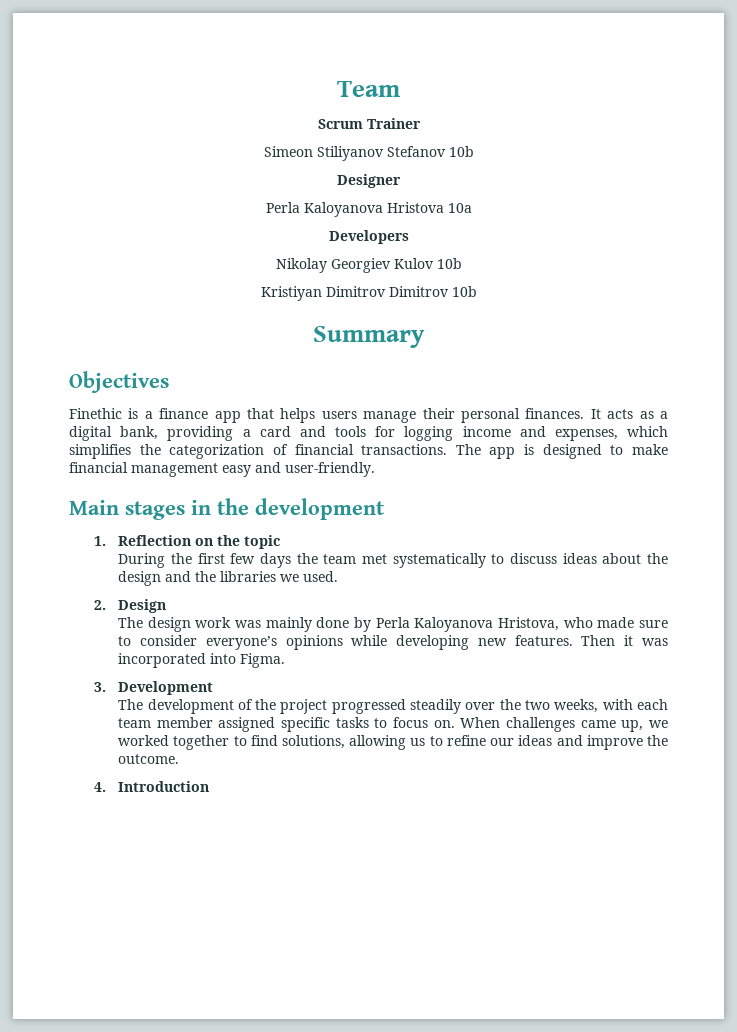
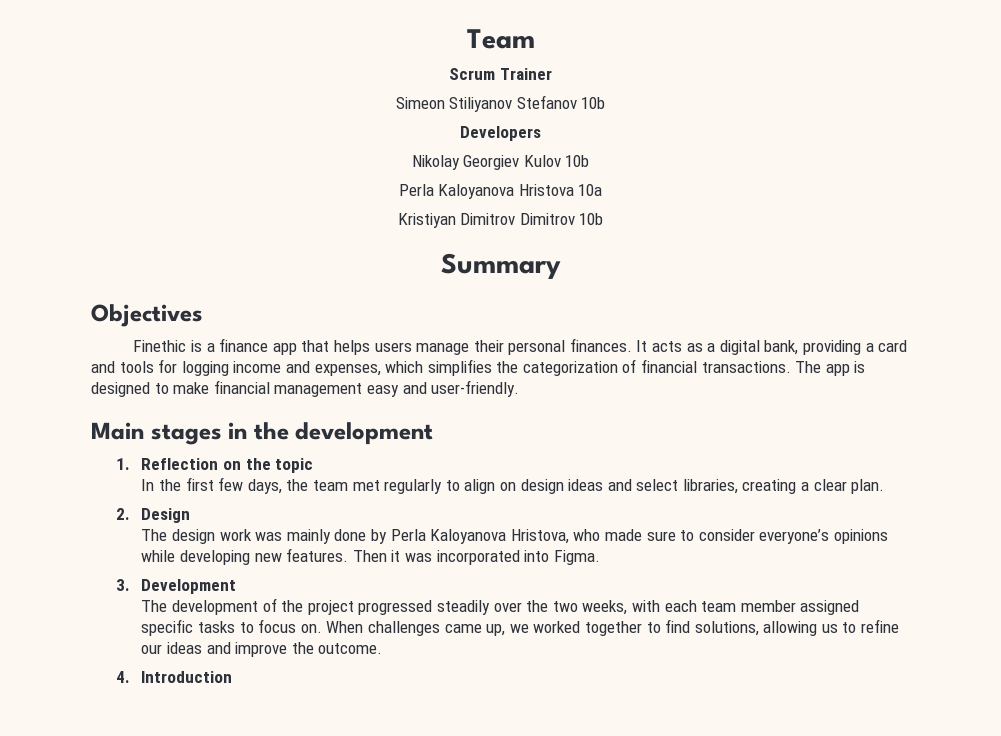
- Designer
- Perla Kaloyanova Hristova 10a
+ Perla Kaloyanova Hristova 10a
- During the first few days the team met systematically to discuss ideas about the design and the libraries we used.
+ In the first few days, the team met regularly to align on design ideas and select libraries, creating a clear plan.

